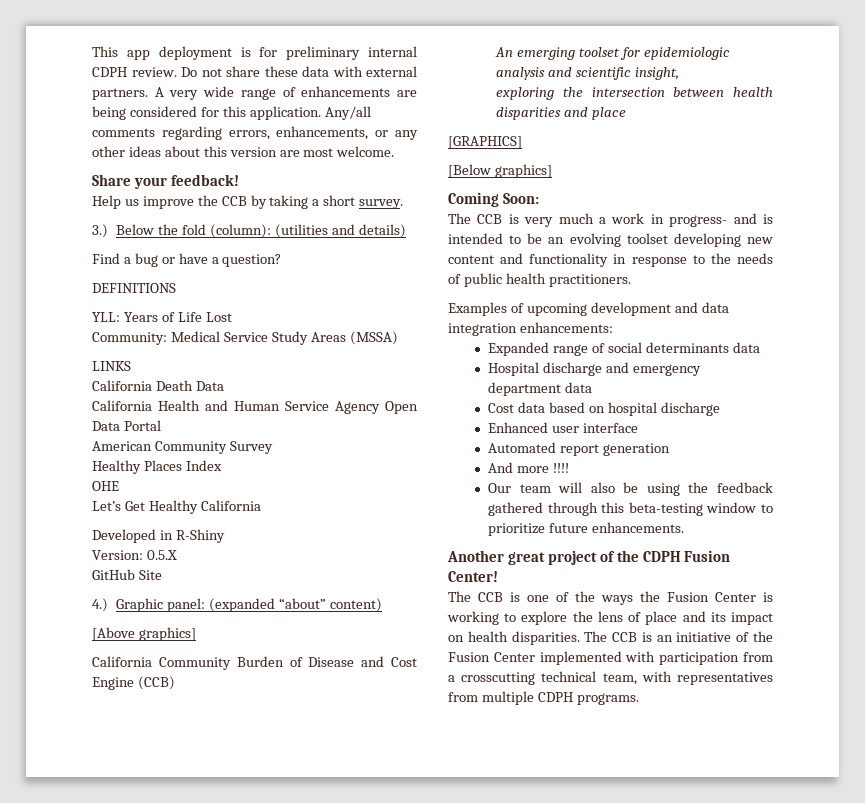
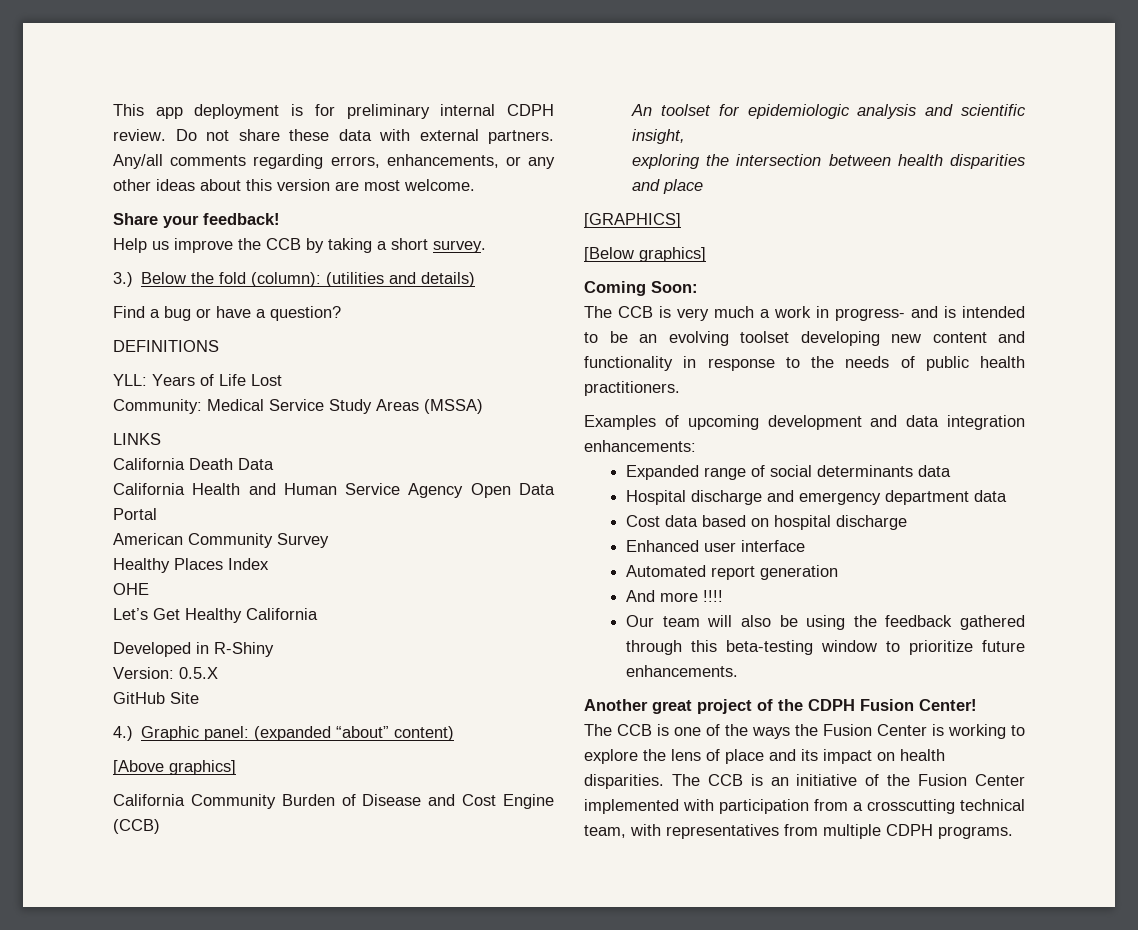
- A very wide range of enhancements are being considered for this application.
- An emerging toolset for epidemiologic analysis and scientific insight,
+ An toolset for epidemiologic analysis and scientific insight,

